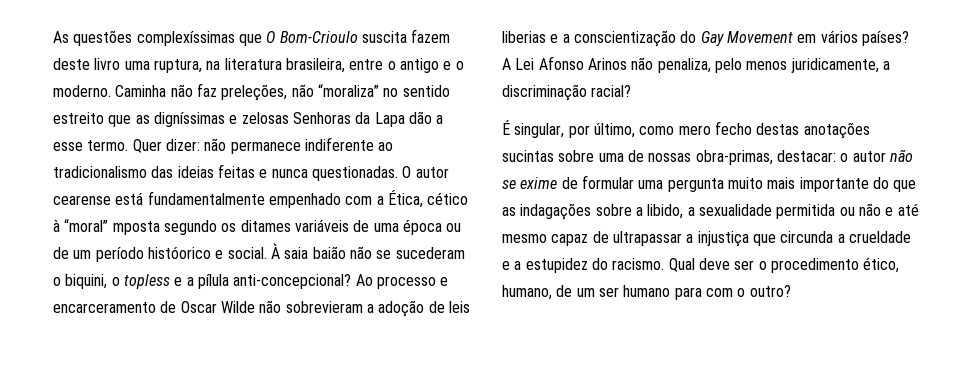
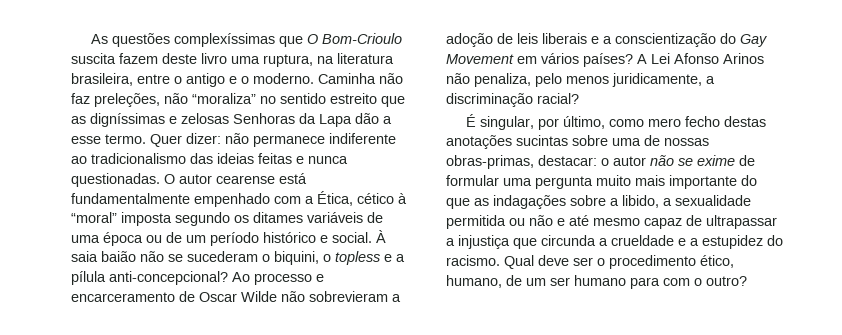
- O autor cearense está fundamentalmente empenhado com a Ética, cético à “moral” mposta segundo os ditames variáveis de uma época ou de um período históorico e social.
+ O autor cearense está fundamentalmente empenhado com a Ética, cético à “moral” imposta segundo os ditames variáveis de uma época ou de um período histórico e social.
- Ao processo e encarceramento de Oscar Wilde não sobrevieram a adoção de leis liberias e a conscientização do Gay Movement em vários países?
+ Ao processo e encarceramento de Oscar Wilde não sobrevieram a adoção de leis liberais e a conscientização do Gay Movement em vários países?
- É singular, por último, como mero fecho destas anotações sucintas sobre uma de nossas obra-primas, destacar: o autor não se exime de formular uma pergunta muito mais importante do que as indagações sobre a libido, a sexualidade permitida ou não e até mesmo capaz de ultrapassar a injustiça que circunda a crueldade e a estupidez do racismo.
+ É singular, por último, como mero fecho destas anotações sucintas sobre uma de nossas obras-primas, destacar: o autor não se exime de formular uma pergunta muito mais importante do que as indagações sobre a libido, a sexualidade permitida ou não e até mesmo capaz de ultrapassar a injustiça que circunda a crueldade e a estupidez do racismo.

